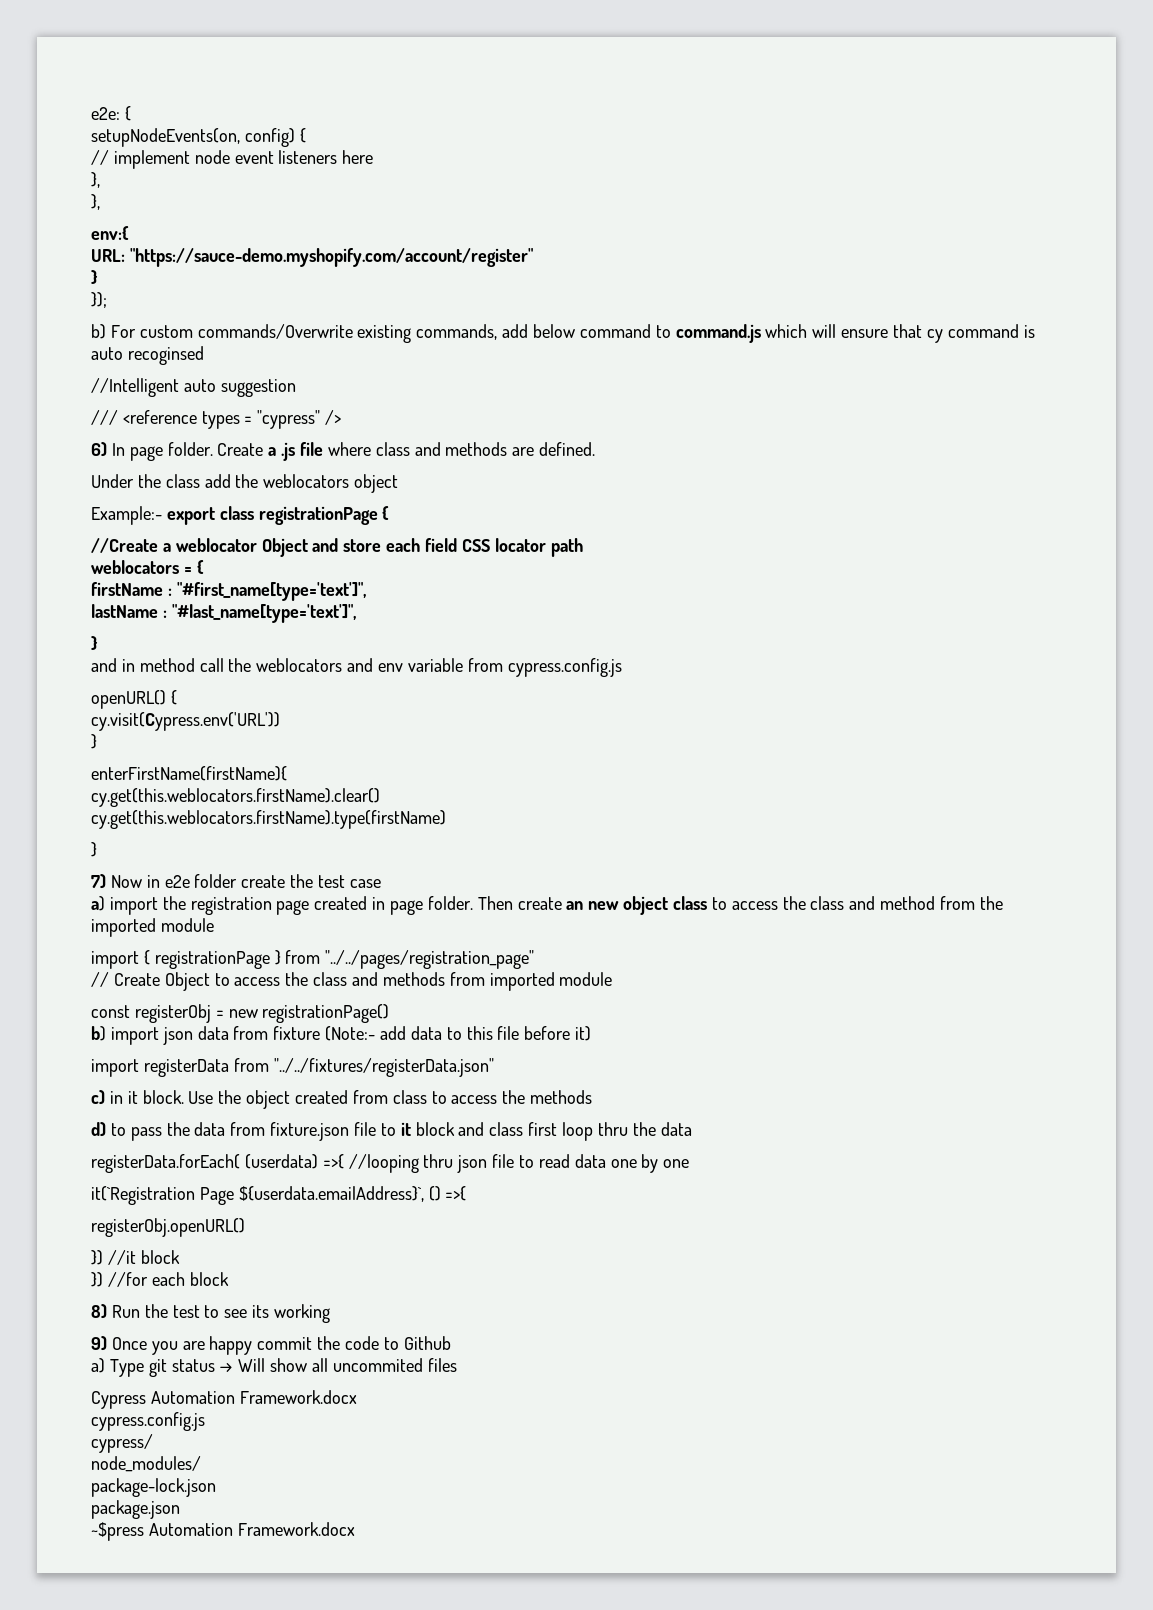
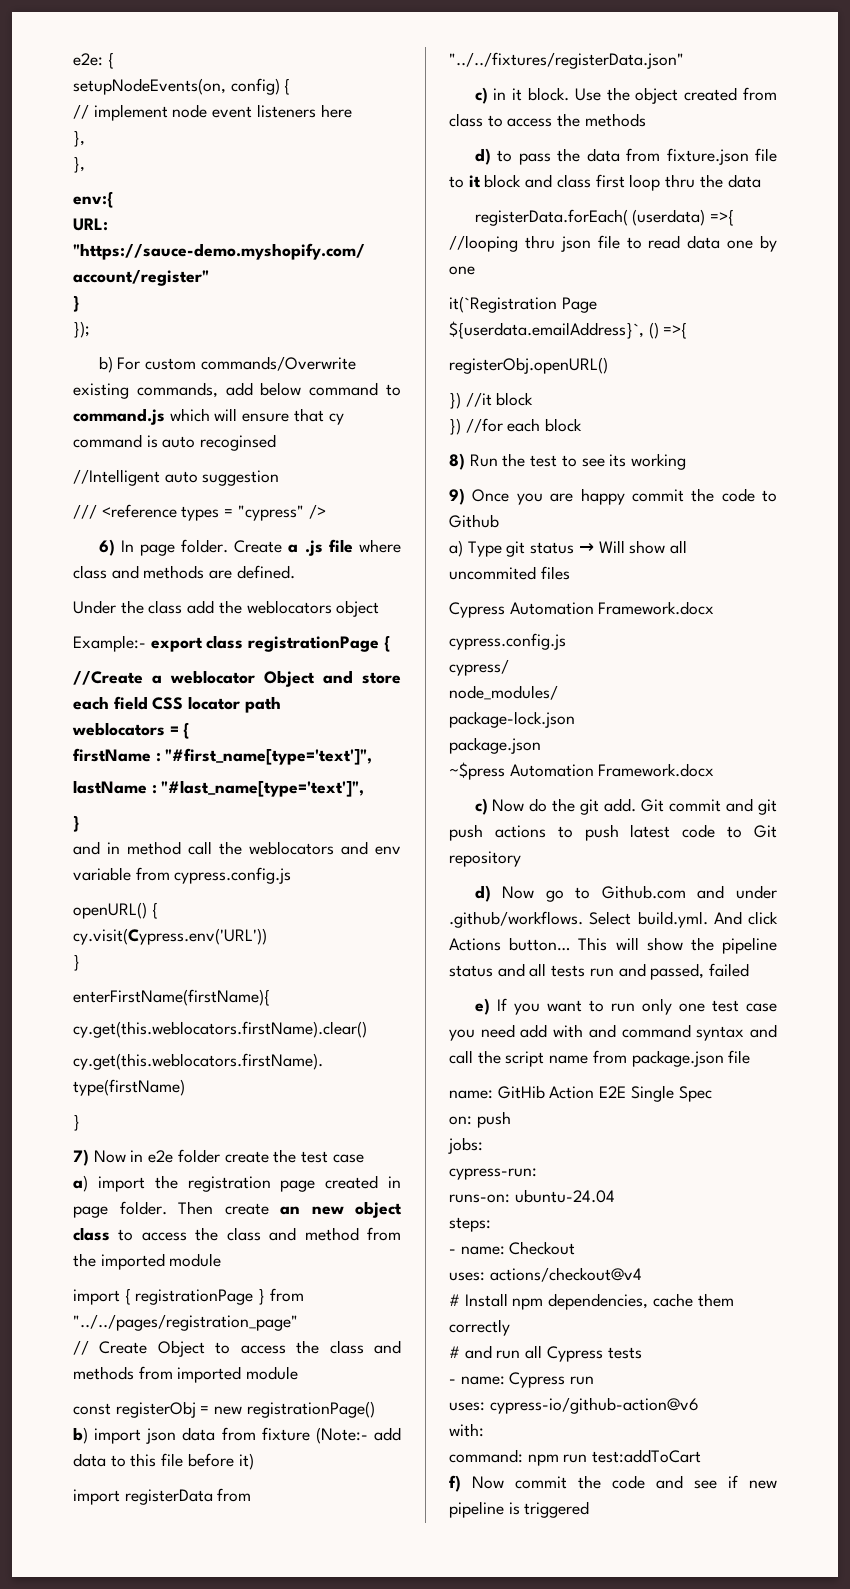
+ c) Now do the git add. Git commit and git push actions to push latest code to Git repository
+ d) Now go to Github.com and under .github/workflows. Select build.yml. And click Actions button… This will show the pipeline status and all tests run and passed, failed
+ e) If you want to run only one test case you need add with and command syntax and call the script name from package.json file
+ name: GitHib Action E2E Single Spec
+ on: push
+ jobs:
+ cypress-run:
+ runs-on: ubuntu-24.04
+ steps:
+ - name: Checkout
+ uses: actions/checkout@v4
+ # Install npm dependencies, cache them correctly
+ # and run all Cypress tests
+ - name: Cypress run
+ uses: cypress-io/github-action@v6
+ with:
+ command: npm run test:addToCart
+ f) Now commit the code and see if new pipeline is triggered

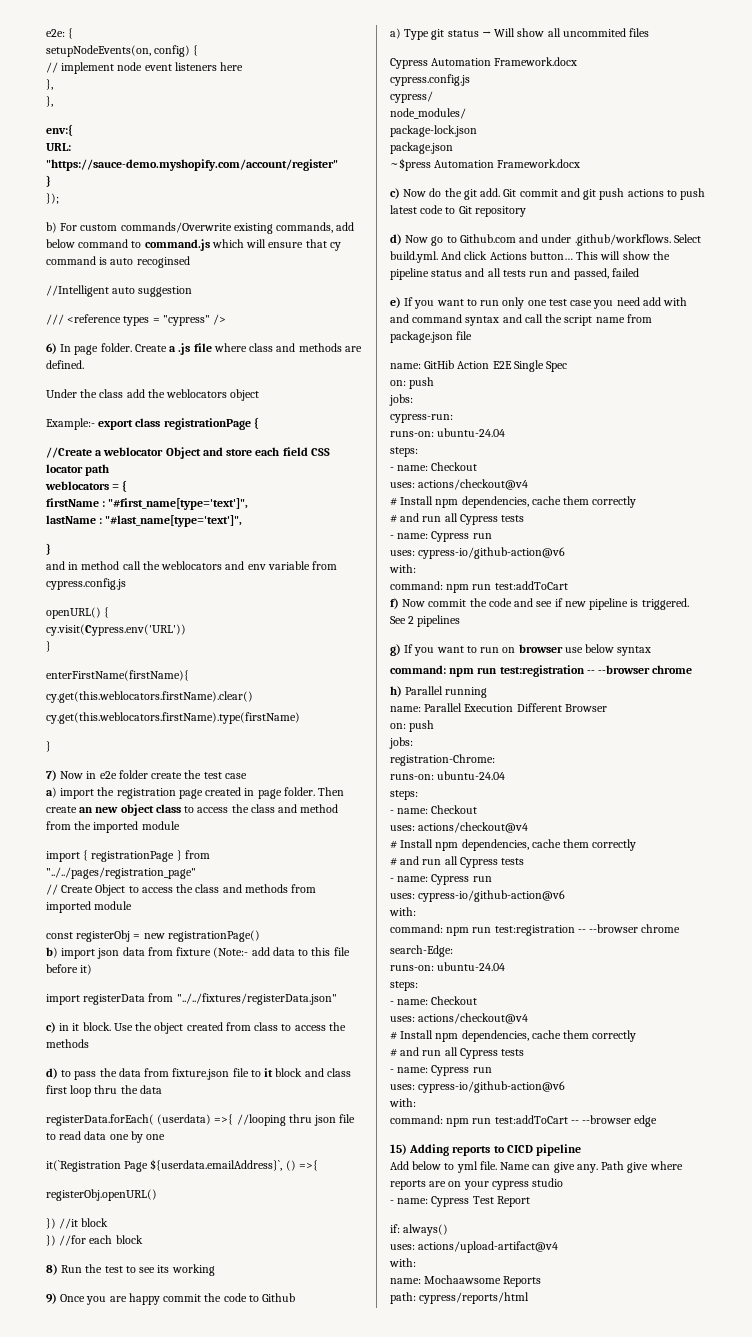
- f) Now commit the code and see if new pipeline is triggered
+ f) Now commit the code and see if new pipeline is triggered. See 2 pipelines
+ g) If you want to run on browser use below syntax
+ command: npm run test:registration -- --browser chrome
+ h) Parallel running
+ name: Parallel Execution Different Browser
+ on: push
+ jobs:
+ registration-Chrome:
+ runs-on: ubuntu-24.04
+ steps:
+ - name: Checkout
+ uses: actions/checkout@v4
+ # Install npm dependencies, cache them correctly
+ # and run all Cypress tests
+ - name: Cypress run
+ uses: cypress-io/github-action@v6
+ with:
+ command: npm run test:registration -- --browser chrome
+ search-Edge:
+ runs-on: ubuntu-24.04
+ steps:
+ - name: Checkout
+ uses: actions/checkout@v4
+ # Install npm dependencies, cache them correctly
+ # and run all Cypress tests
+ - name: Cypress run
+ uses: cypress-io/github-action@v6
+ with:
+ command: npm run test:addToCart -- --browser edge
+ 15) Adding reports to CICD pipeline
+ Add below to yml file. Name can give any. Path give where reports are on your cypress studio
+ - name: Cypress Test Report
+ if: always()
+ uses: actions/upload-artifact@v4
+ with:
+ name: Mochaawsome Reports
+ path: cypress/reports/html

